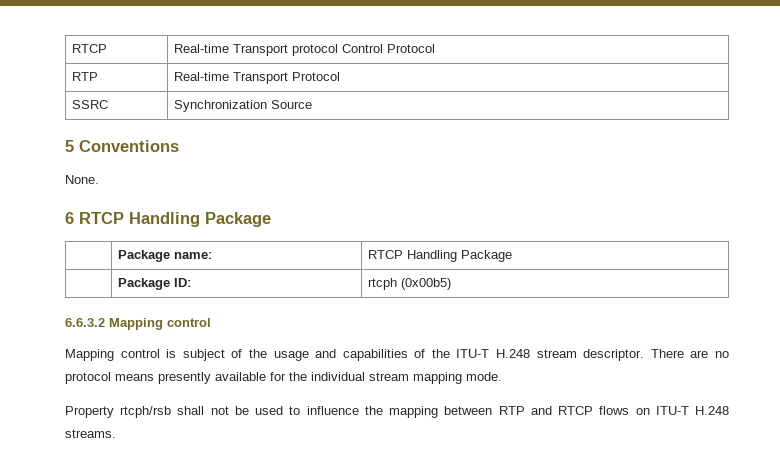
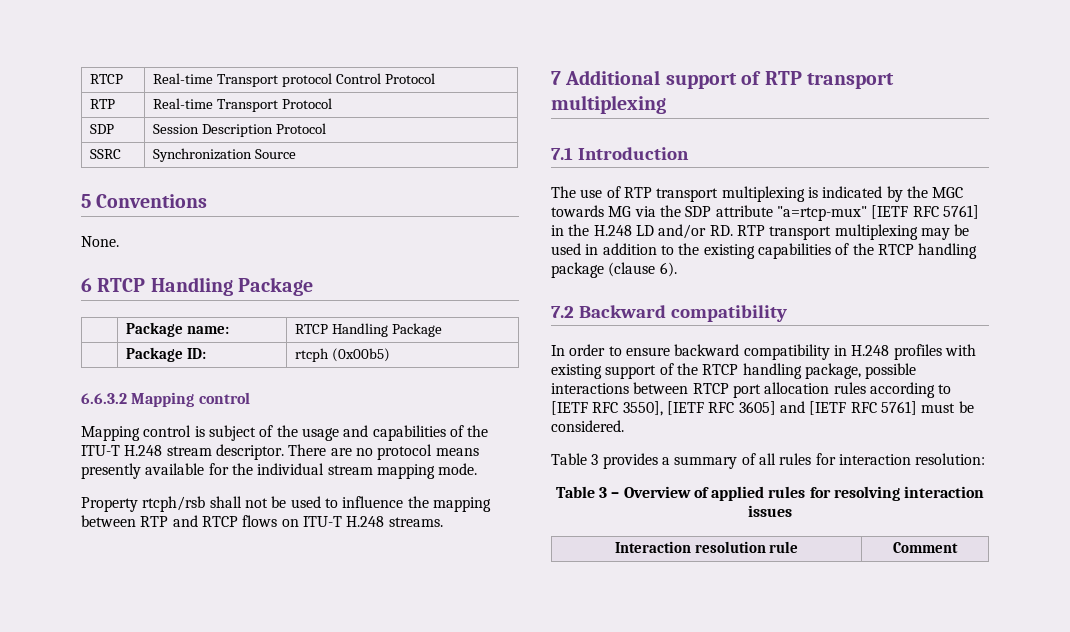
+ SDP | Session Description Protocol
+ 7 Additional support of RTP transport multiplexing
+ 7.1 Introduction
+ The use of RTP transport multiplexing is indicated by the MGC towards MG via the SDP attribute "a=rtcp-mux" [IETF RFC 5761] in the H.248 LD and/or RD. RTP transport multiplexing may be used in addition to the existing capabilities of the RTCP handling package (clause 6).
+ 7.2 Backward compatibility
+ In order to ensure backward compatibility in H.248 profiles with existing support of the RTCP handling package, possible interactions between RTCP port allocation rules according to [IETF RFC 3550], [IETF RFC 3605] and [IETF RFC 5761] must be considered.
+ Table 3 provides a summary of all rules for interaction resolution:
+ Table 3 – Overview of applied rules for resolving interaction issues
+ Interaction resolution rule | Comment

